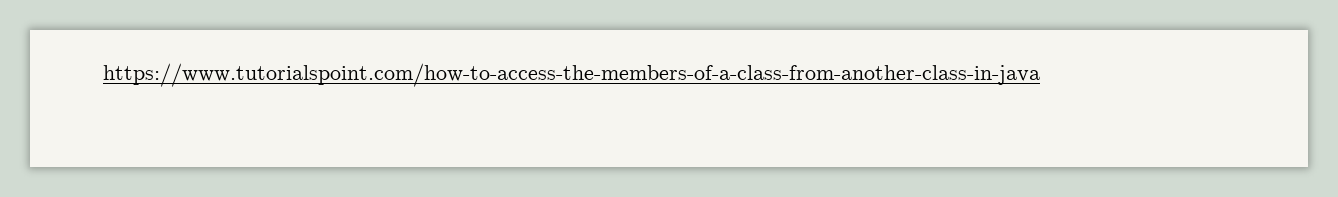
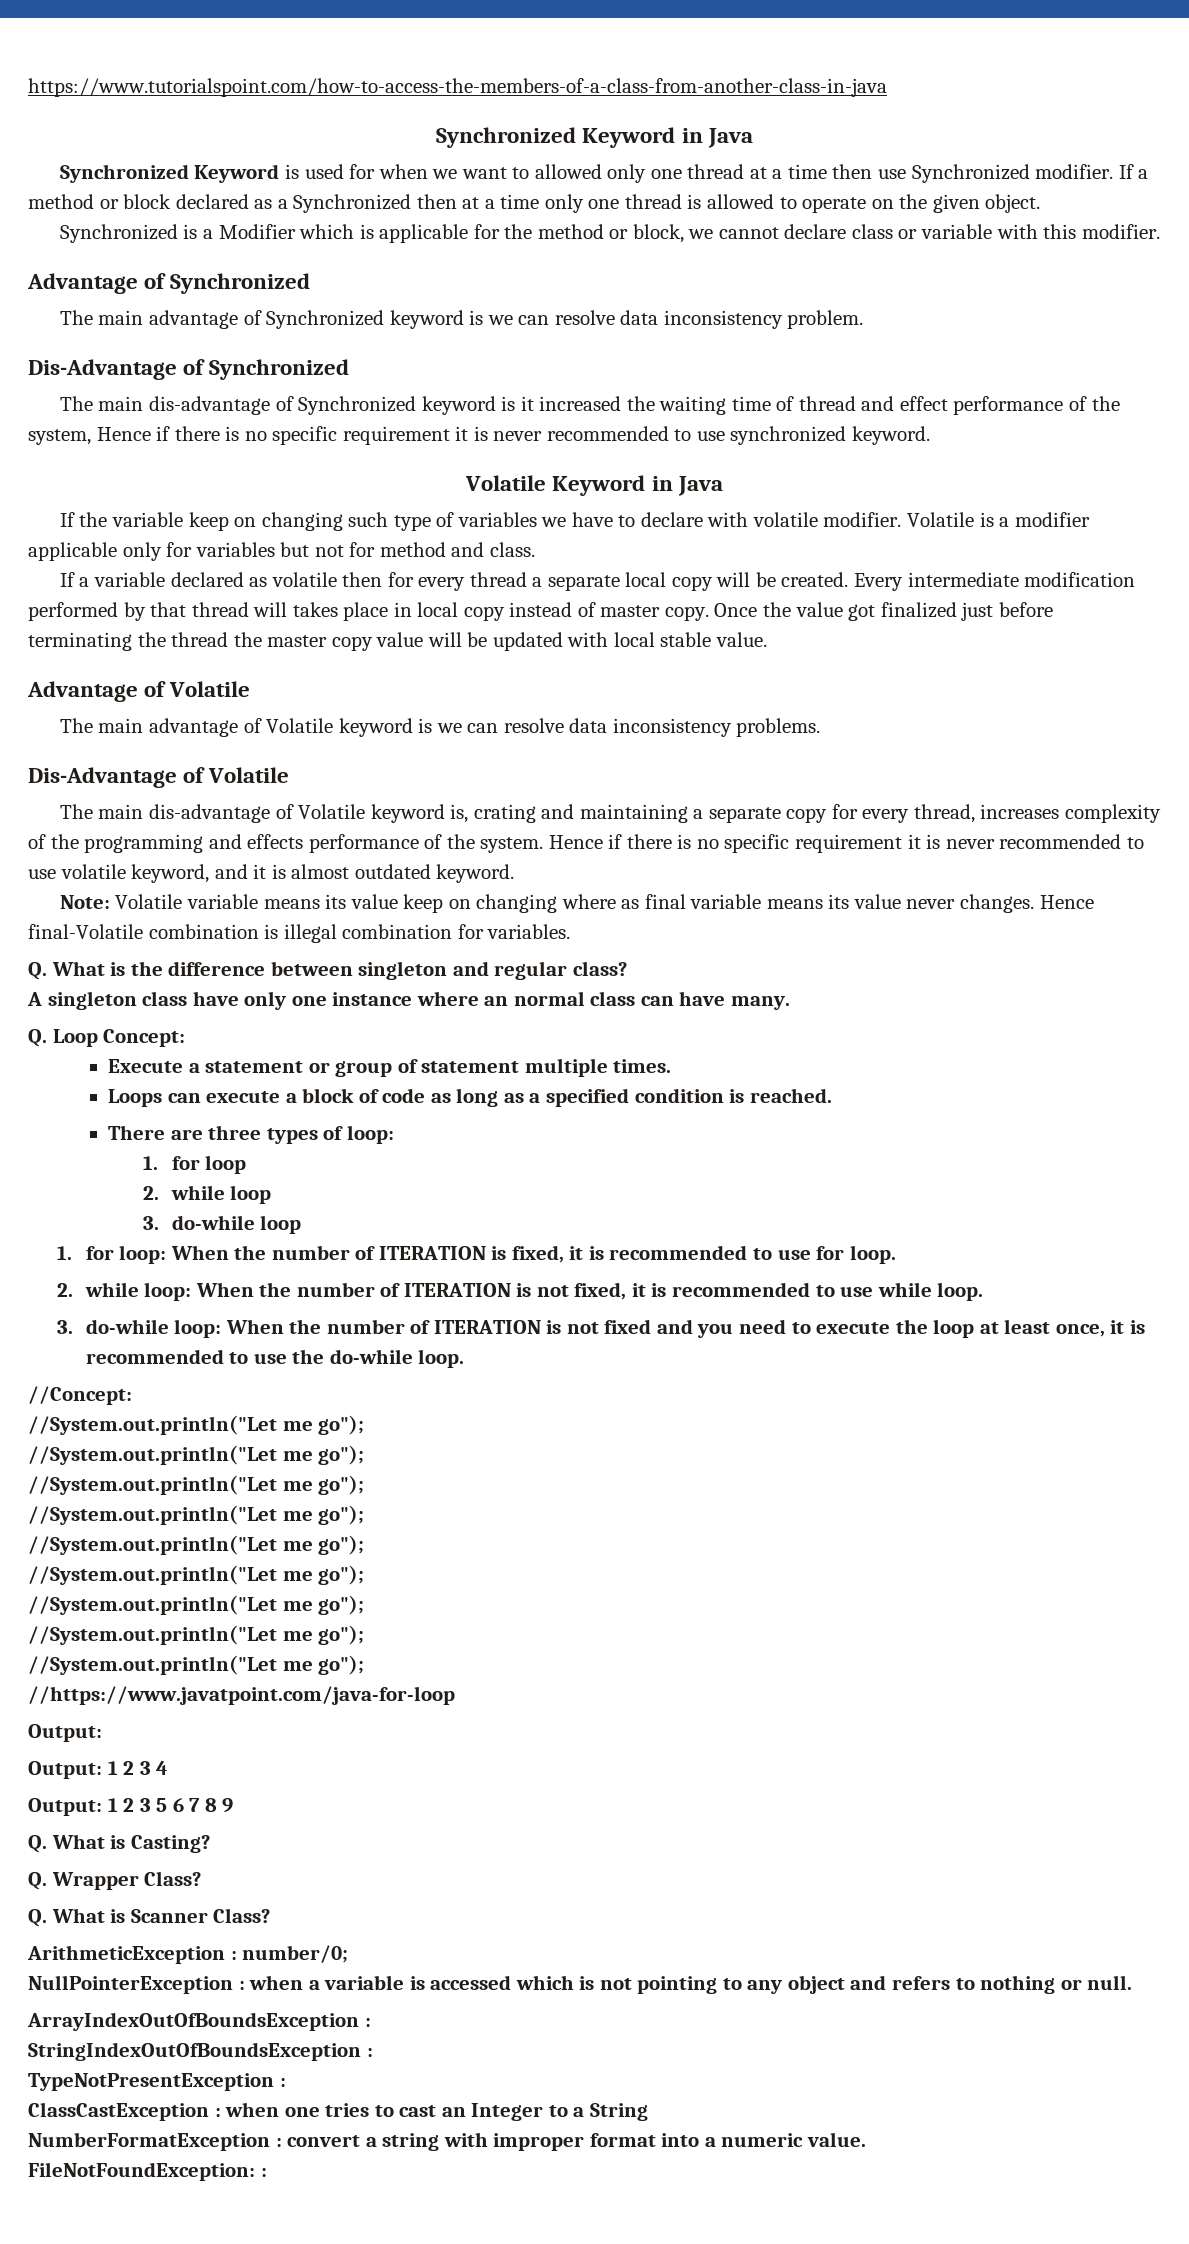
+ Synchronized Keyword in Java
+ Synchronized Keyword is used for when we want to allowed only one thread at a time then use Synchronized modifier. If a method or block declared as a Synchronized then at a time only one thread is allowed to operate on the given object.
+ Synchronized is a Modifier which is applicable for the method or block, we cannot declare class or variable with this modifier.
+ Advantage of Synchronized
+ The main advantage of Synchronized keyword is we can resolve data inconsistency problem.
+ Dis-Advantage of Synchronized
+ The main dis-advantage of Synchronized keyword is it increased the waiting time of thread and effect performance of the system, Hence if there is no specific requirement it is never recommended to use synchronized keyword.
+ Volatile Keyword in Java
+ If the variable keep on changing such type of variables we have to declare with volatile modifier. Volatile is a modifier applicable only for variables but not for method and class.
+ If a variable declared as volatile then for every thread a separate local copy will be created. Every intermediate modification performed by that thread will takes place in local copy instead of master copy. Once the value got finalized just before terminating the thread the master copy value will be updated with local stable value.
+ Advantage of Volatile
+ The main advantage of Volatile keyword is we can resolve data inconsistency problems.
+ Dis-Advantage of Volatile
+ The main dis-advantage of Volatile keyword is, crating and maintaining a separate copy for every thread, increases complexity of the programming and effects performance of the system. Hence if there is no specific requirement it is never recommended to use volatile keyword, and it is almost outdated keyword.
+ Note: Volatile variable means its value keep on changing where as final variable means its value never changes. Hence final-Volatile combination is illegal combination for variables.
+ Q. What is the difference between singleton and regular class?
+ A singleton class have only one instance where an normal class can have many.
+ Q. Loop Concept:
+ Execute a statement or group of statement multiple times.
+ Loops can execute a block of code as long as a specified condition is reached.
+ There are three types of loop:
+ 1. for loop
+ 2. while loop
+ 3. do-while loop
+ 1. for loop: When the number of ITERATION is fixed, it is recommended to use for loop.
+ 2. while loop: When the number of ITERATION is not fixed, it is recommended to use while loop.
+ 3. do-while loop: When the number of ITERATION is not fixed and you need to execute the loop at least once, it is recommended to use the do-while loop.
+ //Concept:
+ //System.out.println("Let me go");
+ //System.out.println("Let me go");
+ //System.out.println("Let me go");
+ //System.out.println("Let me go");
+ //System.out.println("Let me go");
+ //System.out.println("Let me go");
+ //System.out.println("Let me go");
+ //System.out.println("Let me go");
+ //System.out.println("Let me go");
+ //https://www.javatpoint.com/java-for-loop
+ Output:
+ Output: 1 2 3 4
+ Output: 1 2 3 5 6 7 8 9
+ Q. What is Casting?
+ Q. Wrapper Class?
+ Q. What is Scanner Class?
+ ArithmeticException : number/0;
+ NullPointerException : when a variable is accessed which is not pointing to any object and refers to nothing or null.
+ ArrayIndexOutOfBoundsException :
+ StringIndexOutOfBoundsException :
+ TypeNotPresentException :
+ ClassCastException : when one tries to cast an Integer to a String
+ NumberFormatException : convert a string with improper format into a numeric value.
+ FileNotFoundException: :

